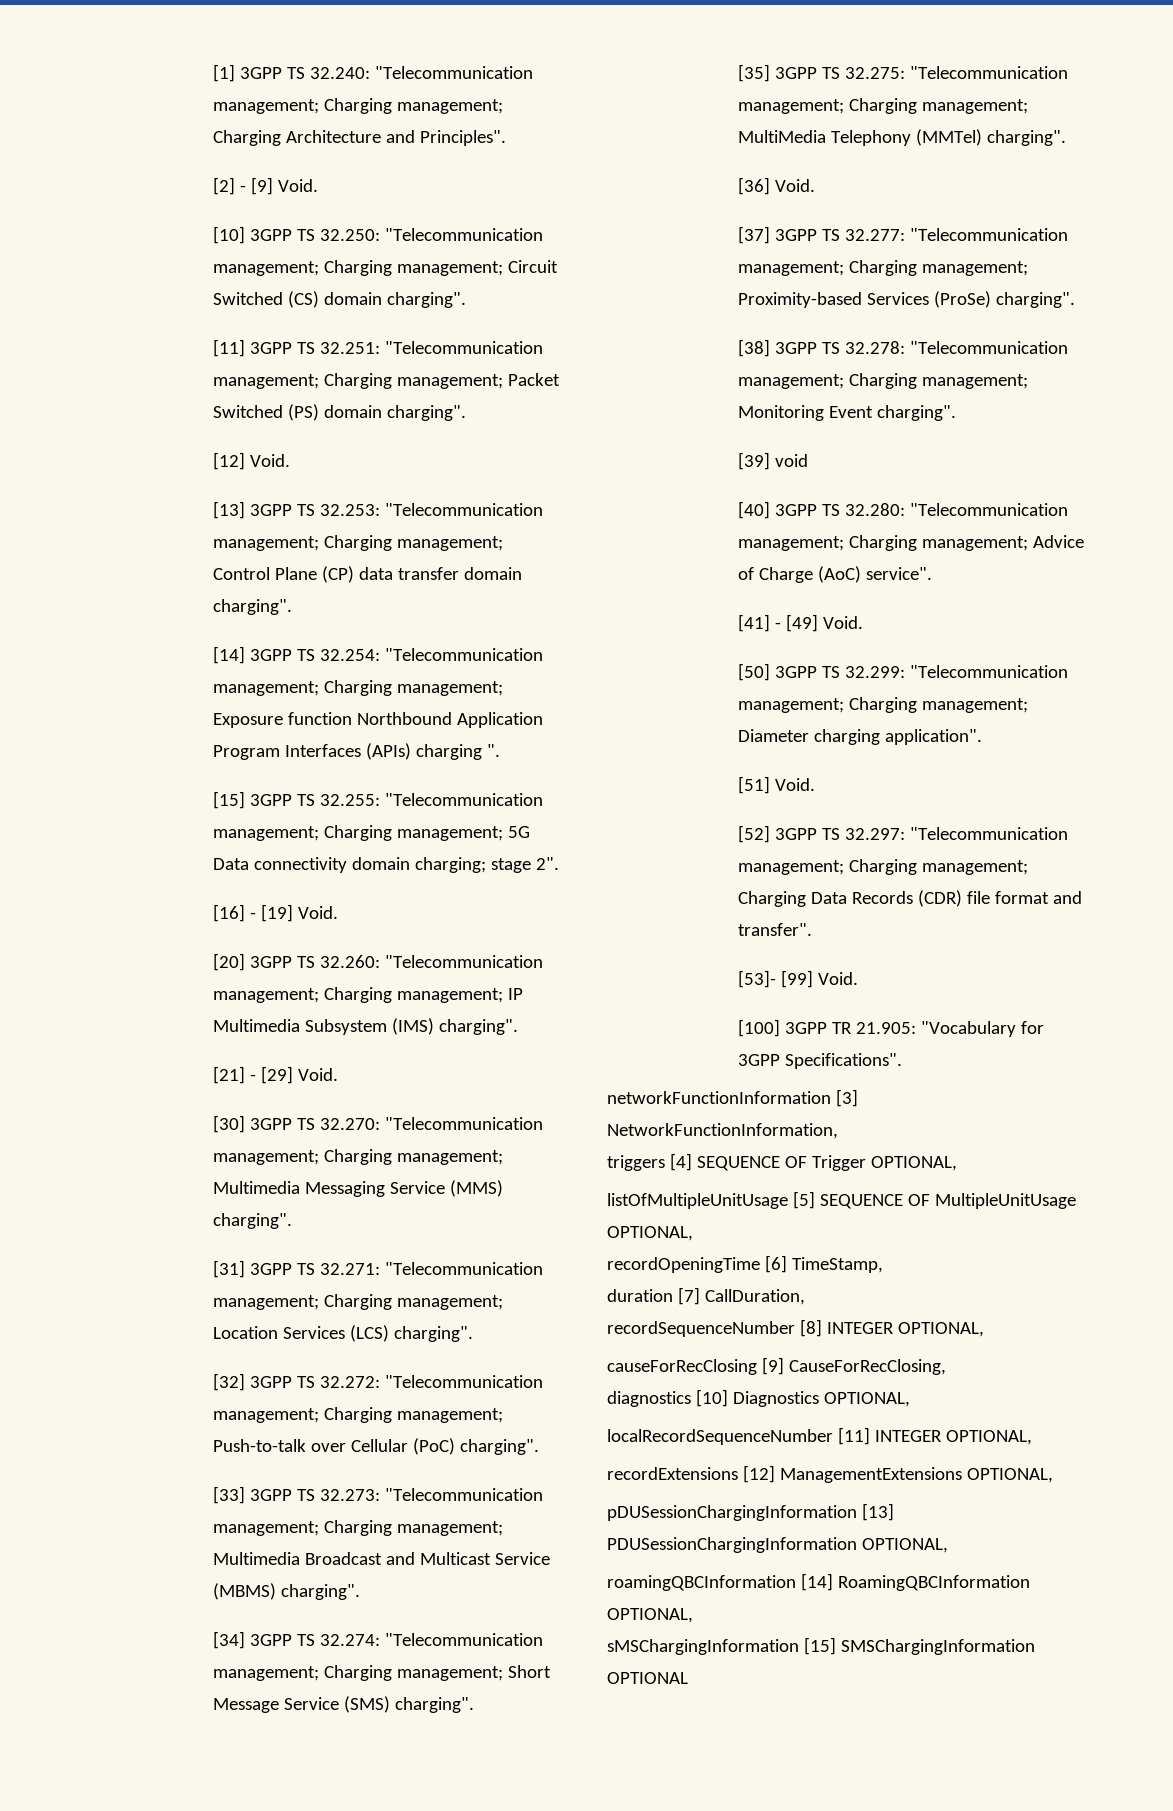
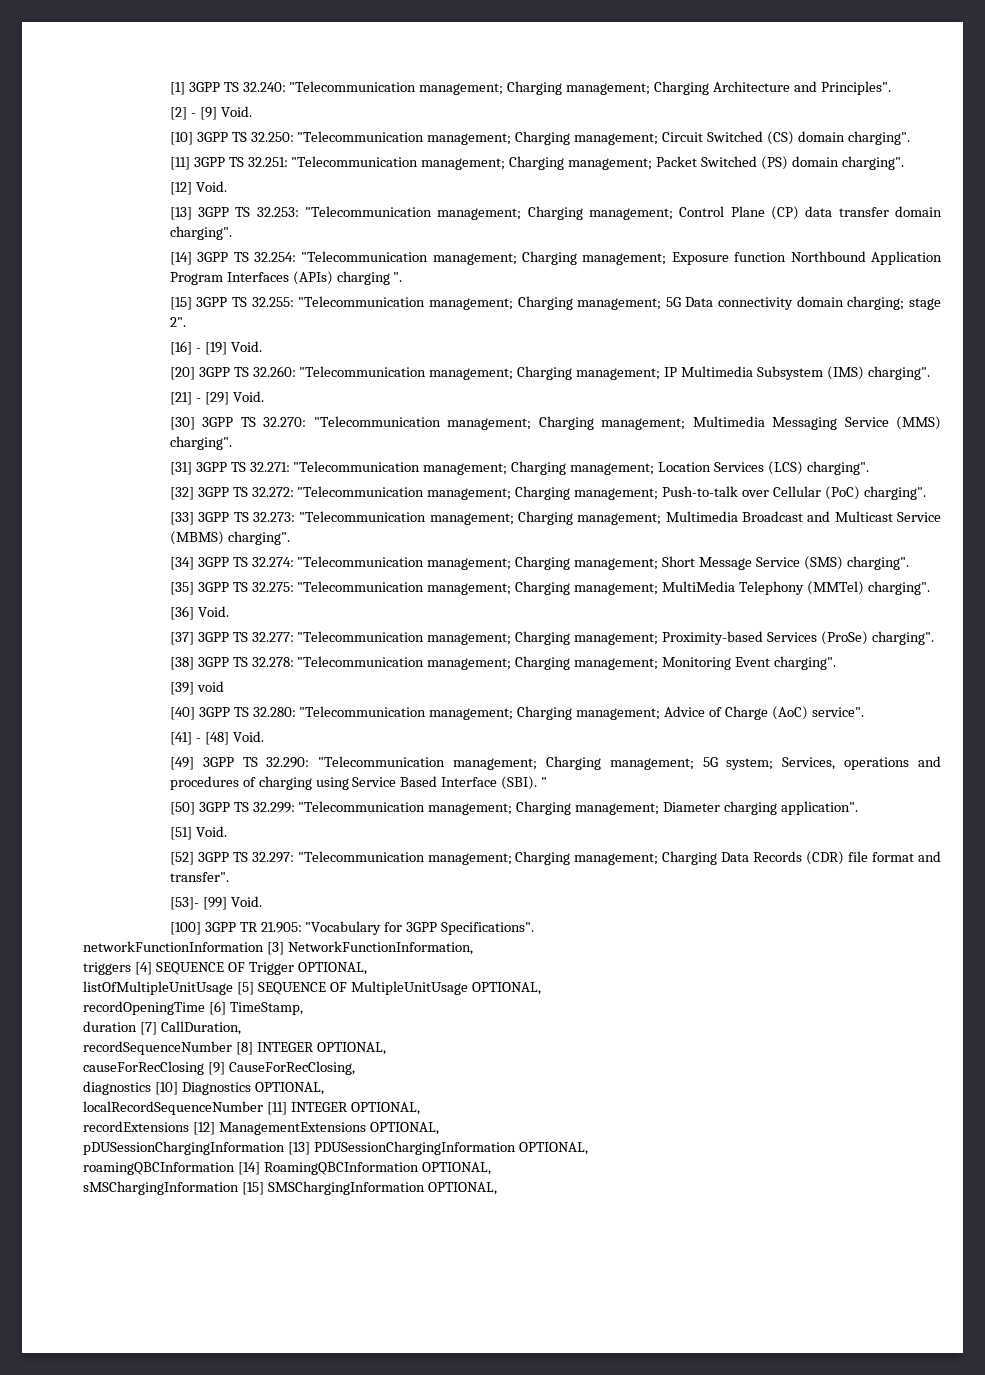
- [41] - [49] Void.
+ [41] - [48] Void.
+ [49] 3GPP TS 32.290: "Telecommunication management; Charging management; 5G system; Services, operations and procedures of charging using Service Based Interface (SBI). "
- sMSChargingInformation [15] SMSChargingInformation OPTIONAL
+ sMSChargingInformation [15] SMSChargingInformation OPTIONAL,

